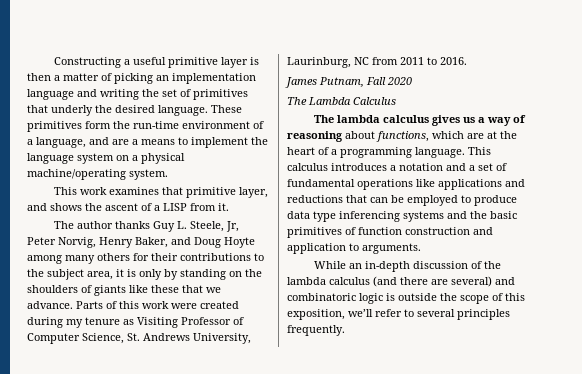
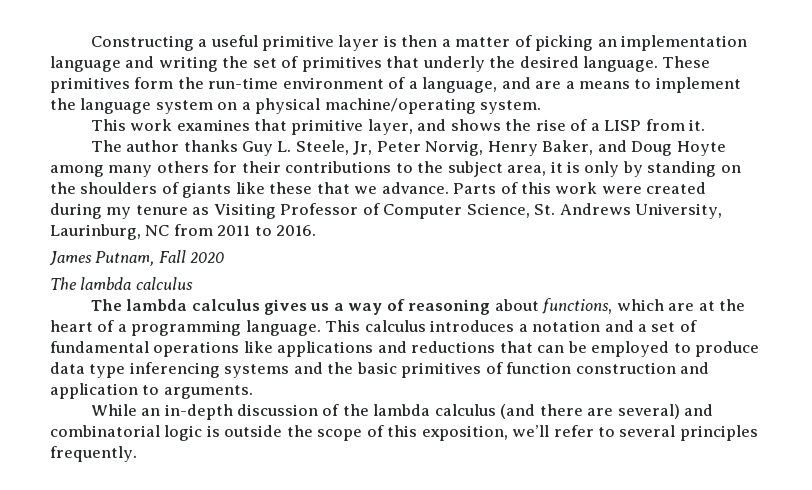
- This work examines that primitive layer, and shows the ascent of a LISP from it.
+ This work examines that primitive layer, and shows the rise of a LISP from it.
  James Putnam, Fall 2020
- The Lambda Calculus
+ The lambda calculus
- While an in-depth discussion of the lambda calculus (and there are several) and combinatoric logic is outside the scope of this exposition, we’ll refer to several principles frequently.
+ While an in-depth discussion of the lambda calculus (and there are several) and combinatorial logic is outside the scope of this exposition, we’ll refer to several principles frequently.

